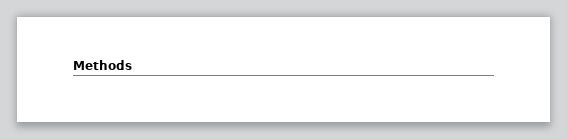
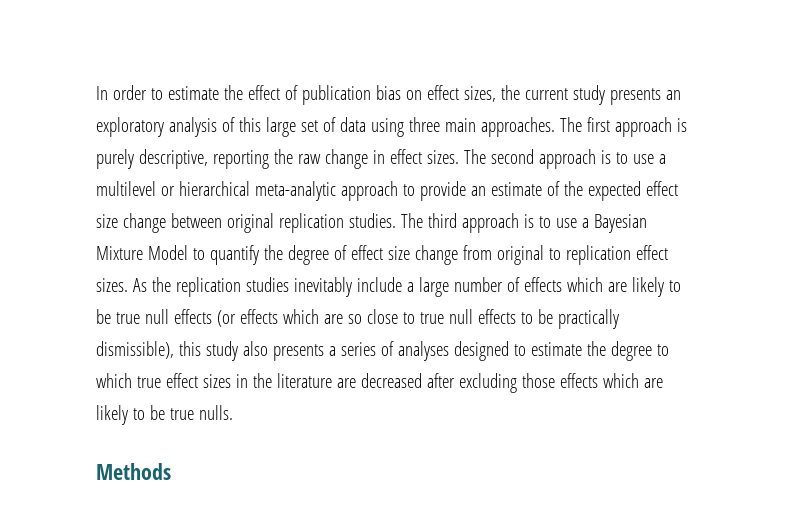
+ In order to estimate the effect of publication bias on effect sizes, the current study presents an exploratory analysis of this large set of data using three main approaches. The first approach is purely descriptive, reporting the raw change in effect sizes. The second approach is to use a multilevel or hierarchical meta-analytic approach to provide an estimate of the expected effect size change between original replication studies. The third approach is to use a Bayesian Mixture Model to quantify the degree of effect size change from original to replication effect sizes. As the replication studies inevitably include a large number of effects which are likely to be true null effects (or effects which are so close to true null effects to be practically dismissible), this study also presents a series of analyses designed to estimate the degree to which true effect sizes in the literature are decreased after excluding those effects which are likely to be true nulls.

